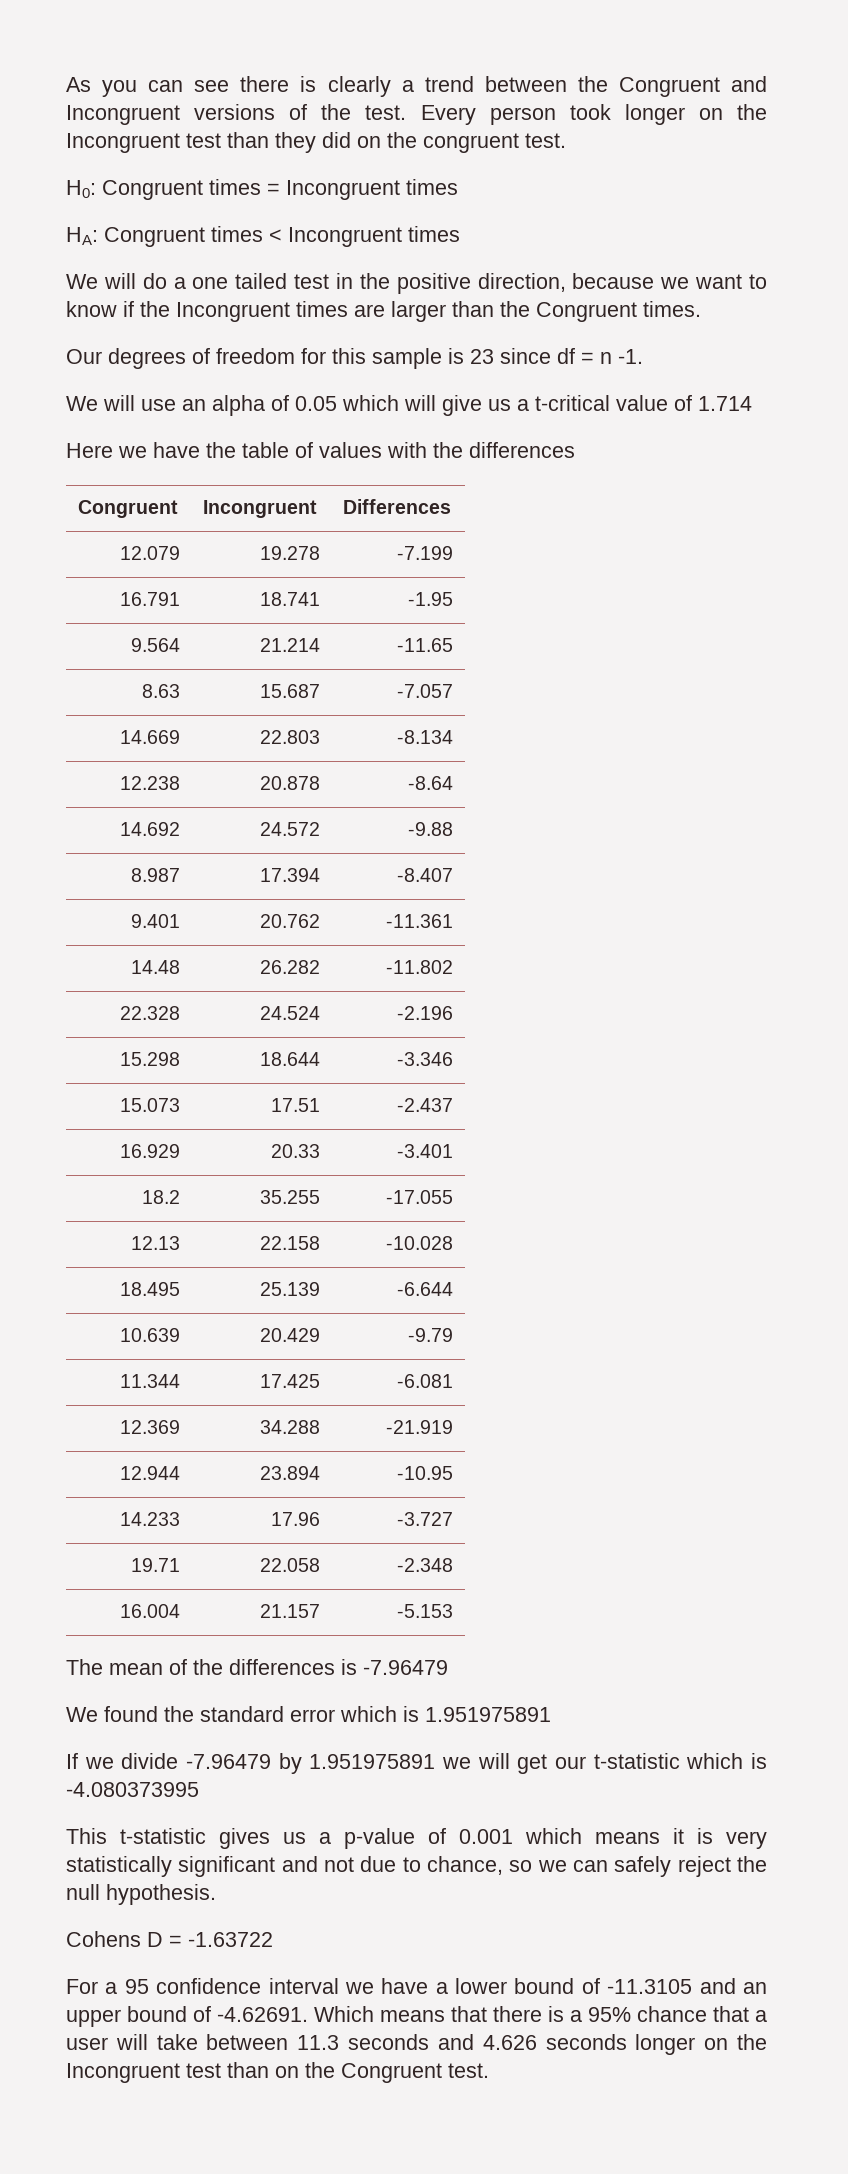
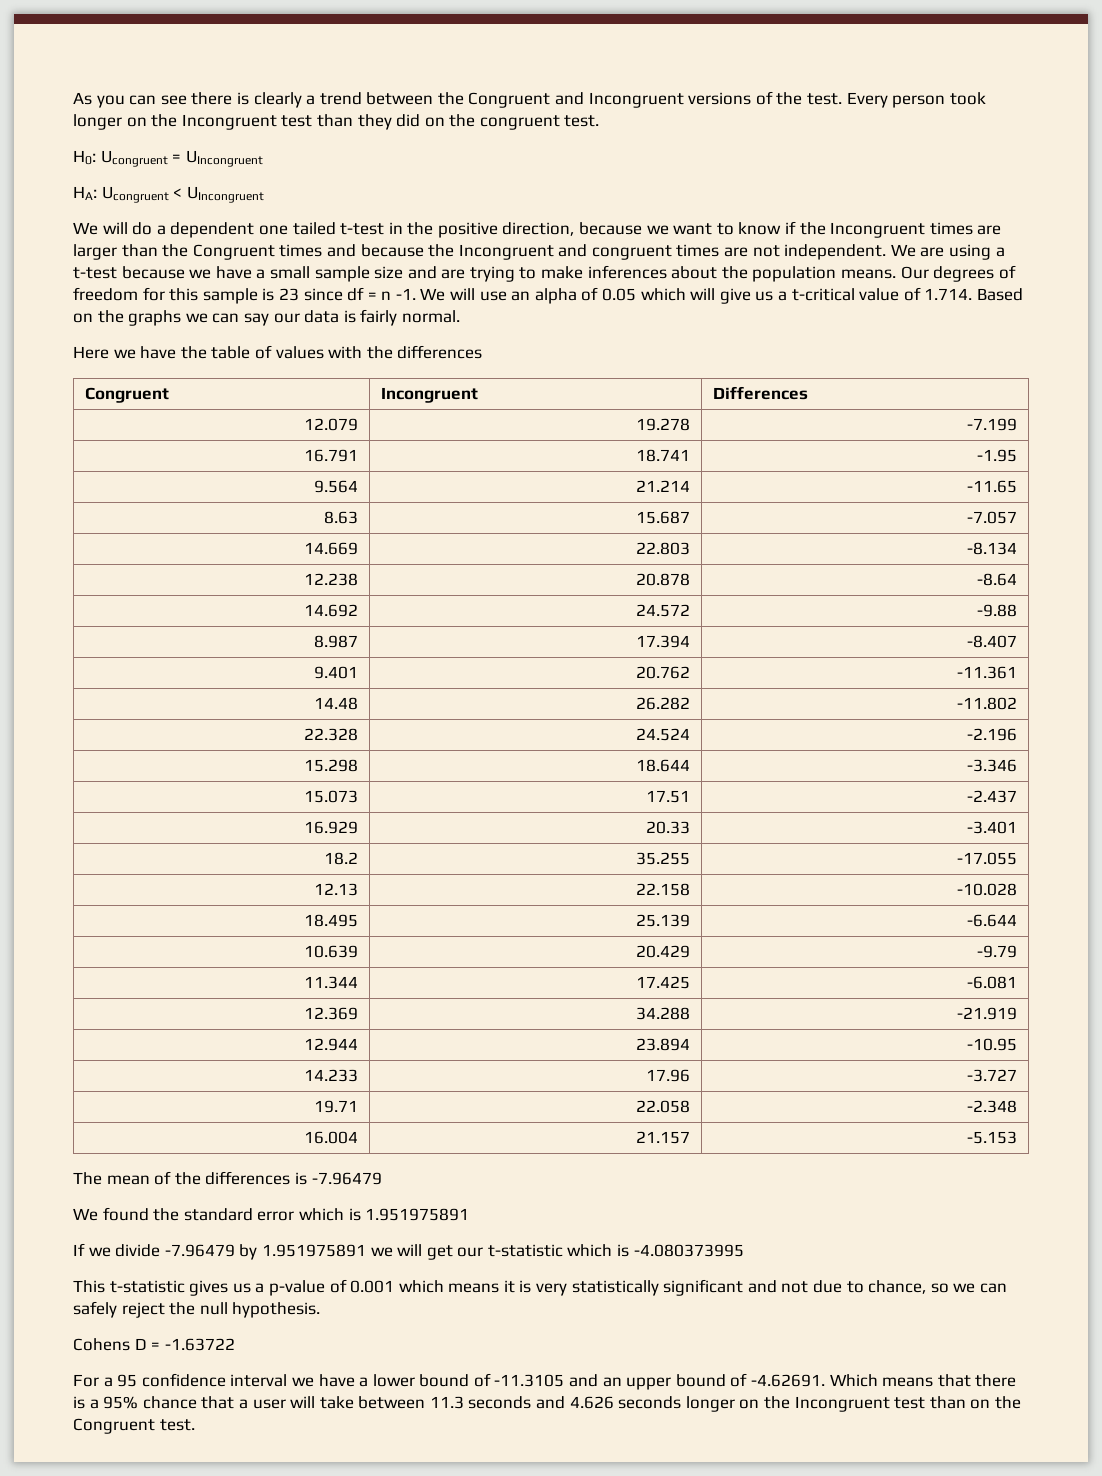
- H0: Congruent times = Incongruent times
- HA: Congruent times < Incongruent times
+ H0: Ucongruent = UIncongruent
+ HA: Ucongruent < UIncongruent
- We will do a one tailed test in the positive direction, because we want to know if the Incongruent times are larger than the Congruent times.
- Our degrees of freedom for this sample is 23 since df = n -1.
- We will use an alpha of 0.05 which will give us a t-critical value of 1.714
+ We will do a dependent one tailed t-test in the positive direction, because we want to know if the Incongruent times are larger than the Congruent times and because the Incongruent and congruent times are not independent. We are using a t-test because we have a small sample size and are trying to make inferences about the population means. Our degrees of freedom for this sample is 23 since df = n -1. We will use an alpha of 0.05 which will give us a t-critical value of 1.714. Based on the graphs we can say our data is fairly normal.

